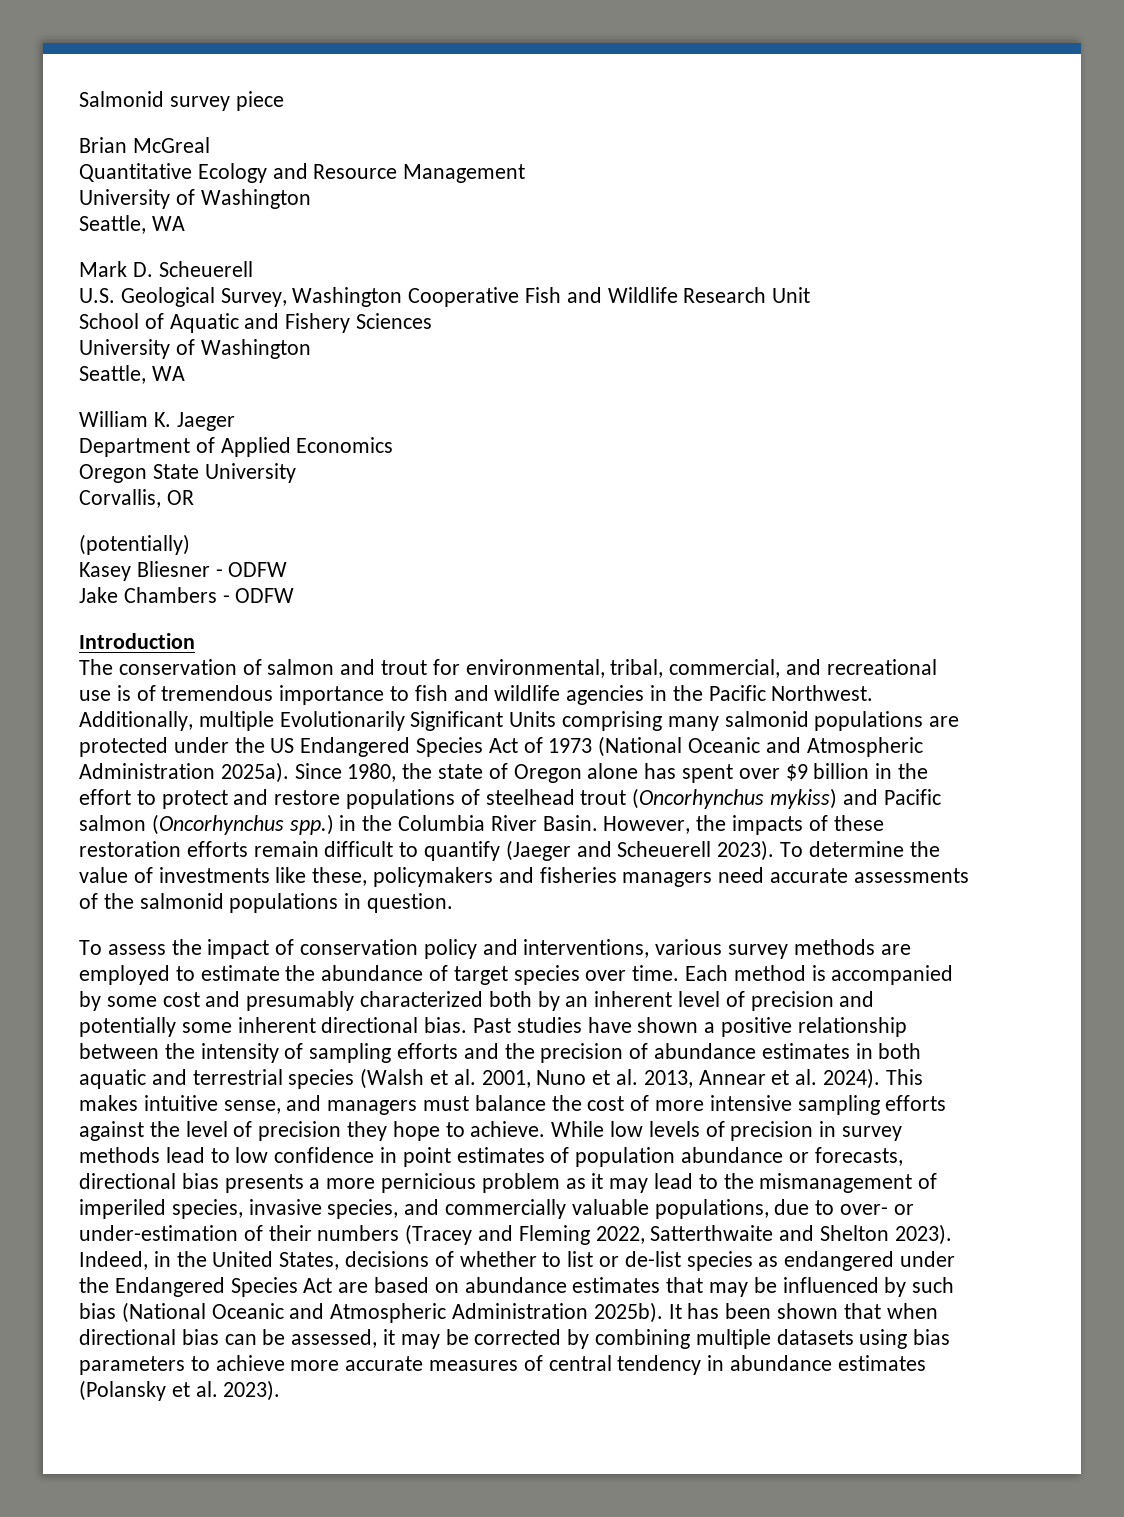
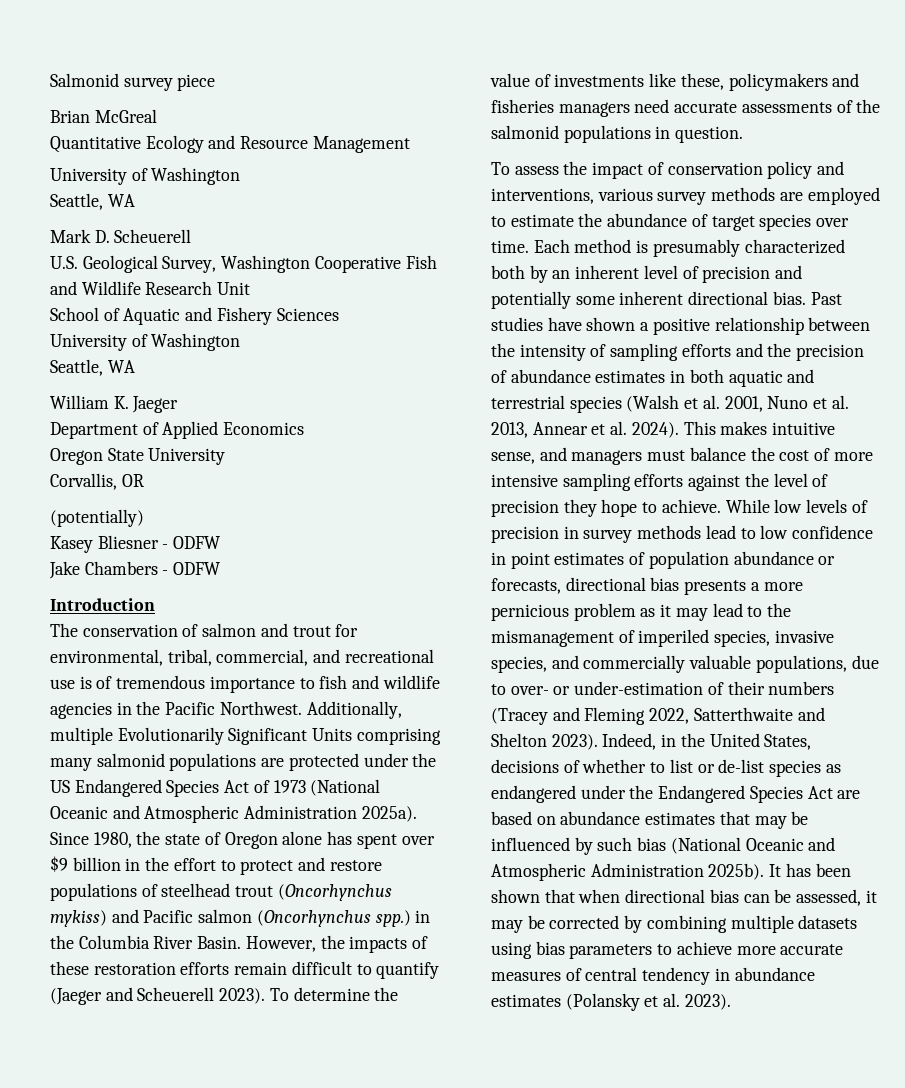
- Each method is accompanied by some cost and presumably characterized both by an inherent level of precision and potentially some inherent directional bias.
+ Each method is presumably characterized both by an inherent level of precision and potentially some inherent directional bias.

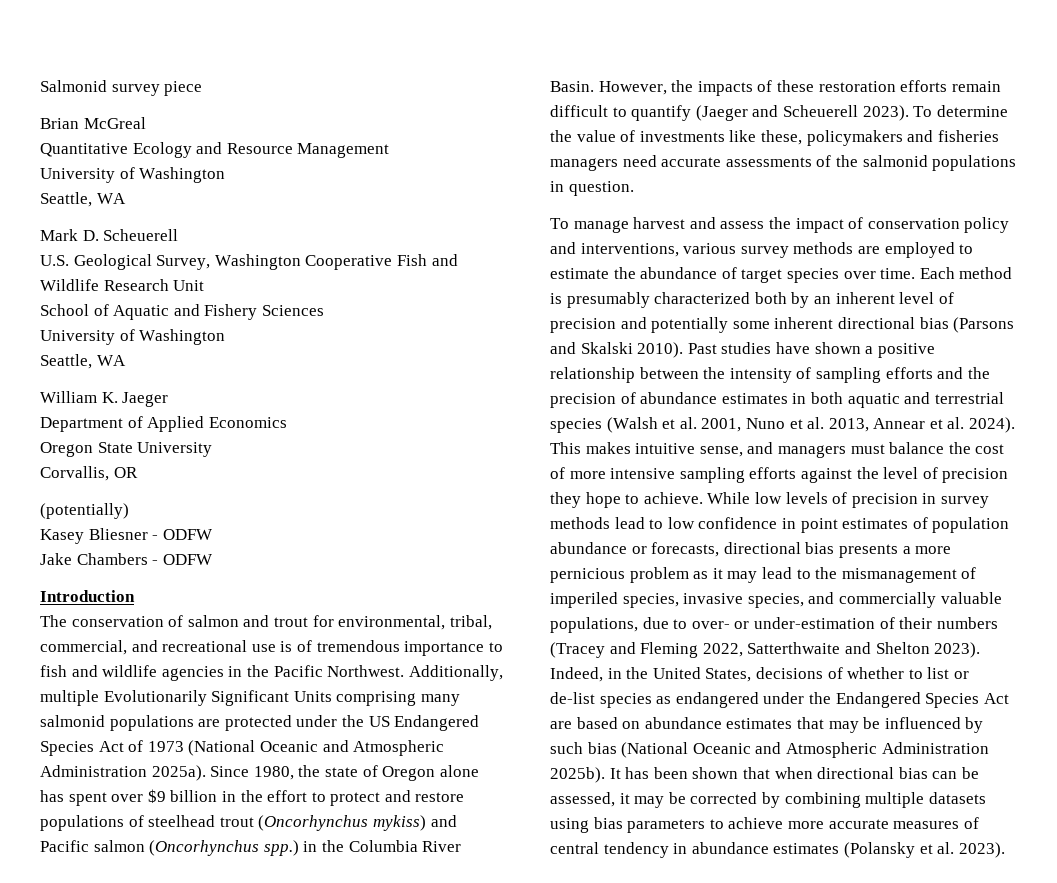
- To assess the impact of conservation policy and interventions, various survey methods are employed to estimate the abundance of target species over time.
+ To manage harvest and assess the impact of conservation policy and interventions, various survey methods are employed to estimate the abundance of target species over time.
- Each method is presumably characterized both by an inherent level of precision and potentially some inherent directional bias.
+ Each method is presumably characterized both by an inherent level of precision and potentially some inherent directional bias (Parsons and Skalski 2010).

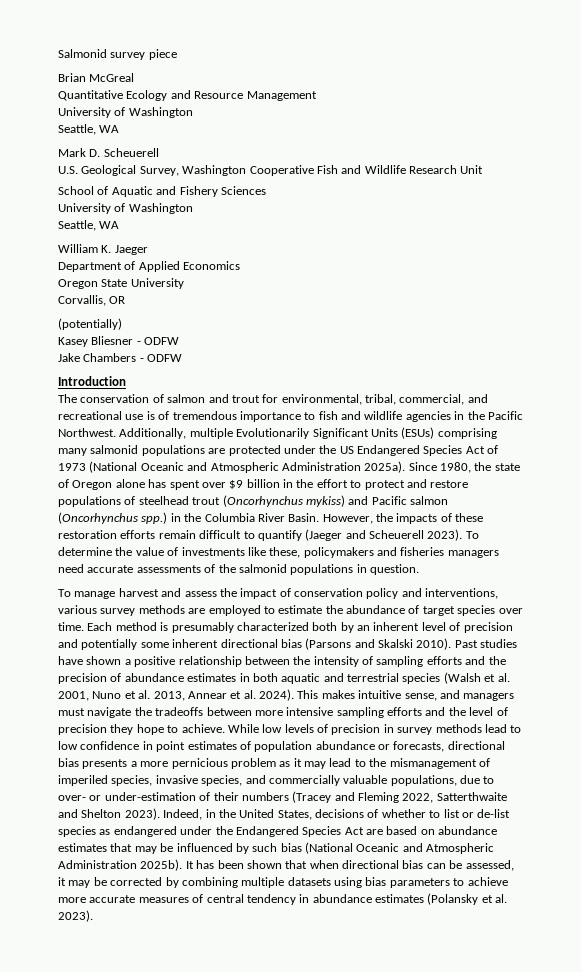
- Additionally, multiple Evolutionarily Significant Units comprising many salmonid populations are protected under the US Endangered Species Act of 1973 (National Oceanic and Atmospheric Administration 2025a).
+ Additionally, multiple Evolutionarily Significant Units (ESUs) comprising many salmonid populations are protected under the US Endangered Species Act of 1973 (National Oceanic and Atmospheric Administration 2025a).
- This makes intuitive sense, and managers must balance the cost of more intensive sampling efforts against the level of precision they hope to achieve.
+ This makes intuitive sense, and managers must navigate the tradeoffs between more intensive sampling efforts and the level of precision they hope to achieve.

